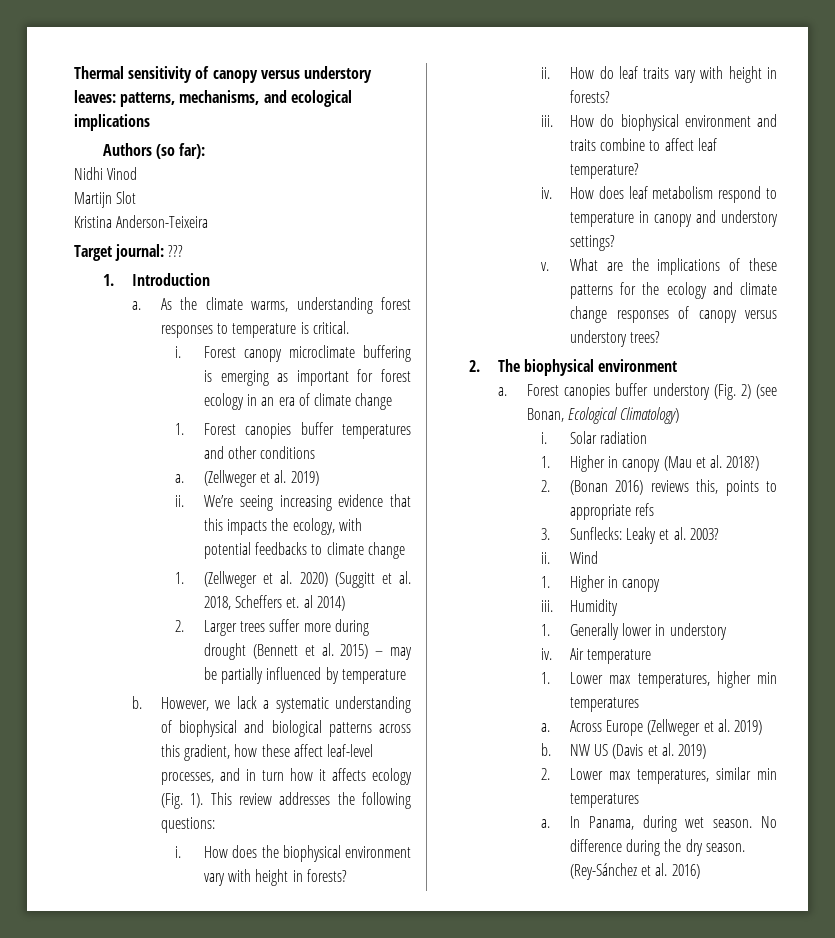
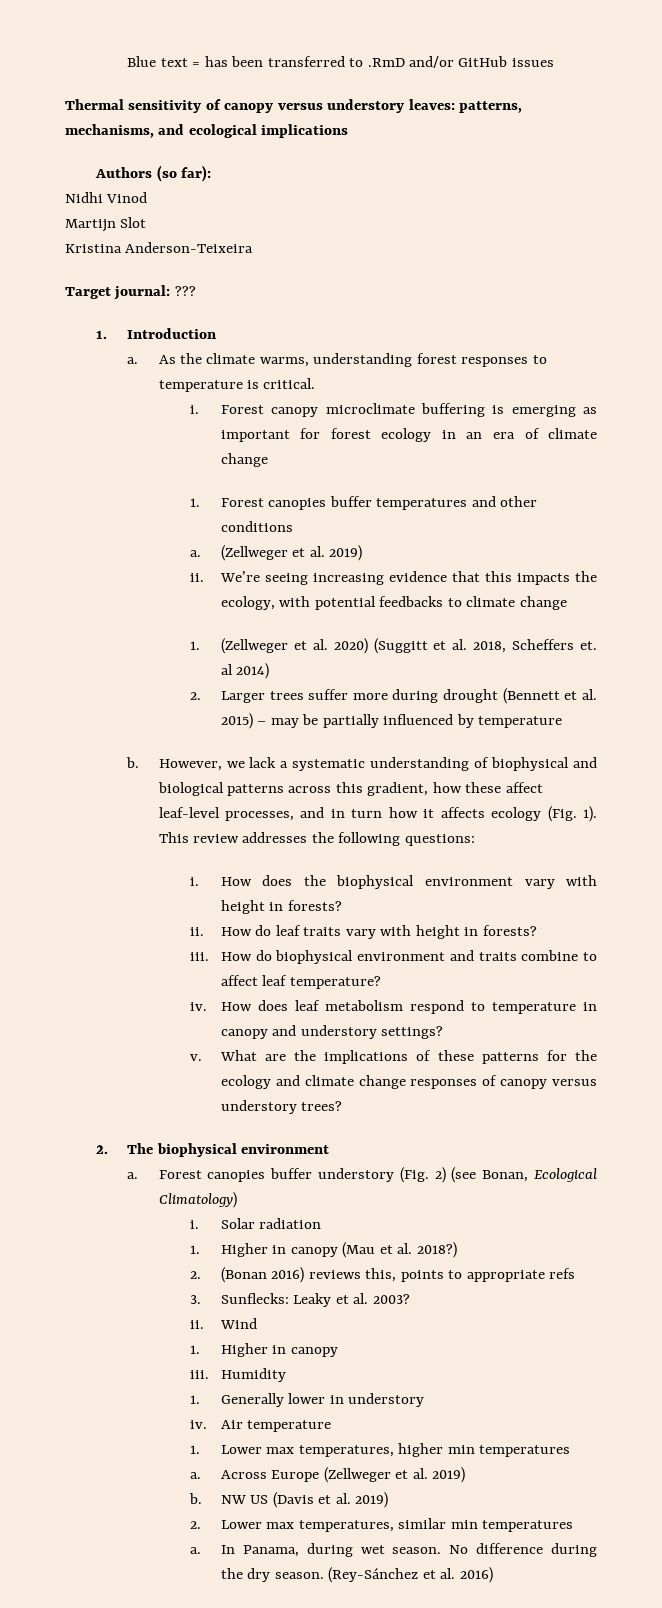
+ Blue text = has been transferred to .RmD and/or GitHub issues

